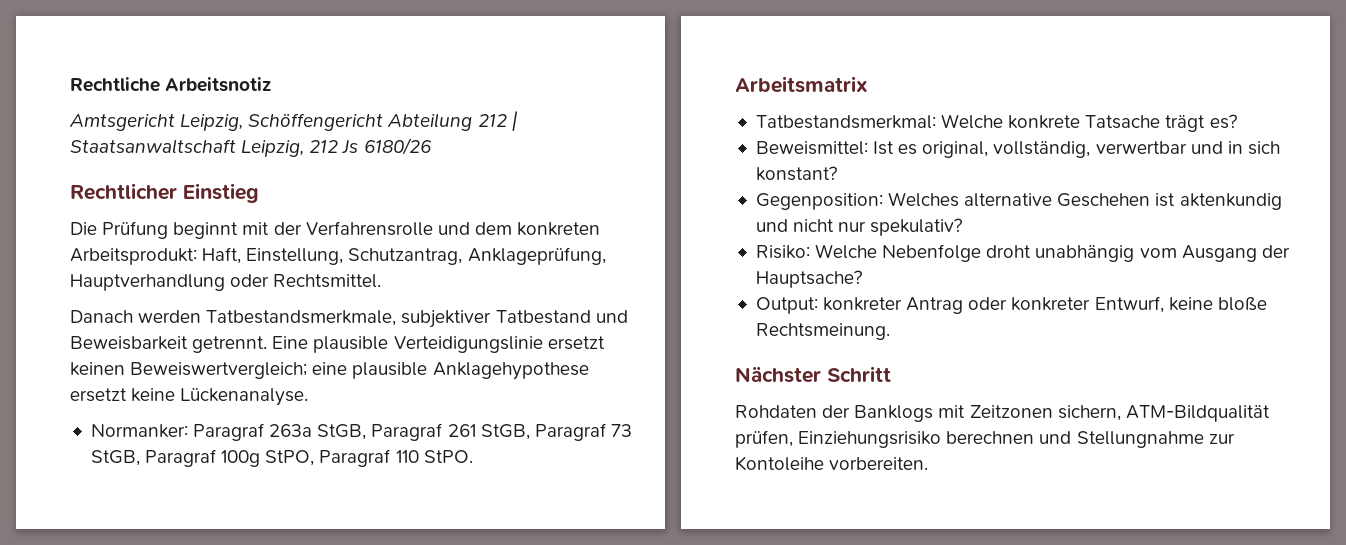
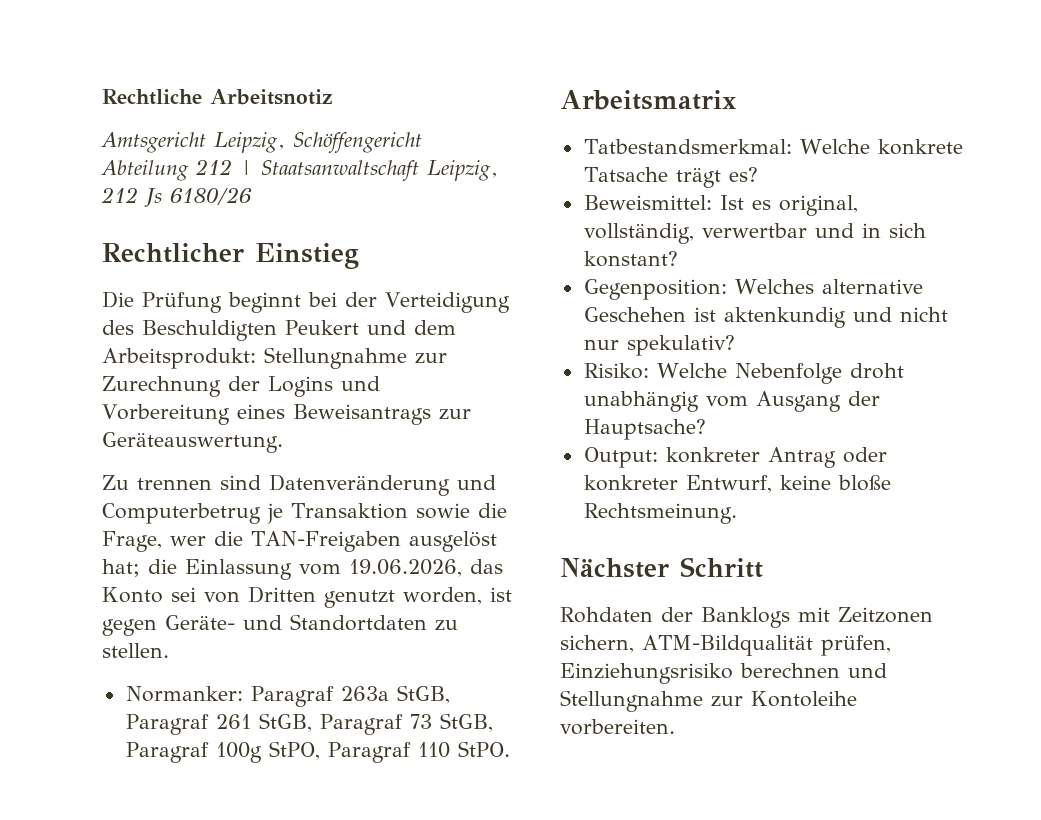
- Die Prüfung beginnt mit der Verfahrensrolle und dem konkreten Arbeitsprodukt: Haft, Einstellung, Schutzantrag, Anklageprüfung, Hauptverhandlung oder Rechtsmittel.
- Danach werden Tatbestandsmerkmale, subjektiver Tatbestand und Beweisbarkeit getrennt. Eine plausible Verteidigungslinie ersetzt keinen Beweiswertvergleich; eine plausible Anklagehypothese ersetzt keine Lückenanalyse.
+ Die Prüfung beginnt bei der Verteidigung des Beschuldigten Peukert und dem Arbeitsprodukt: Stellungnahme zur Zurechnung der Logins und Vorbereitung eines Beweisantrags zur Geräteauswertung.
+ Zu trennen sind Datenveränderung und Computerbetrug je Transaktion sowie die Frage, wer die TAN-Freigaben ausgelöst hat; die Einlassung vom 19.06.2026, das Konto sei von Dritten genutzt worden, ist gegen Geräte- und Standortdaten zu stellen.

